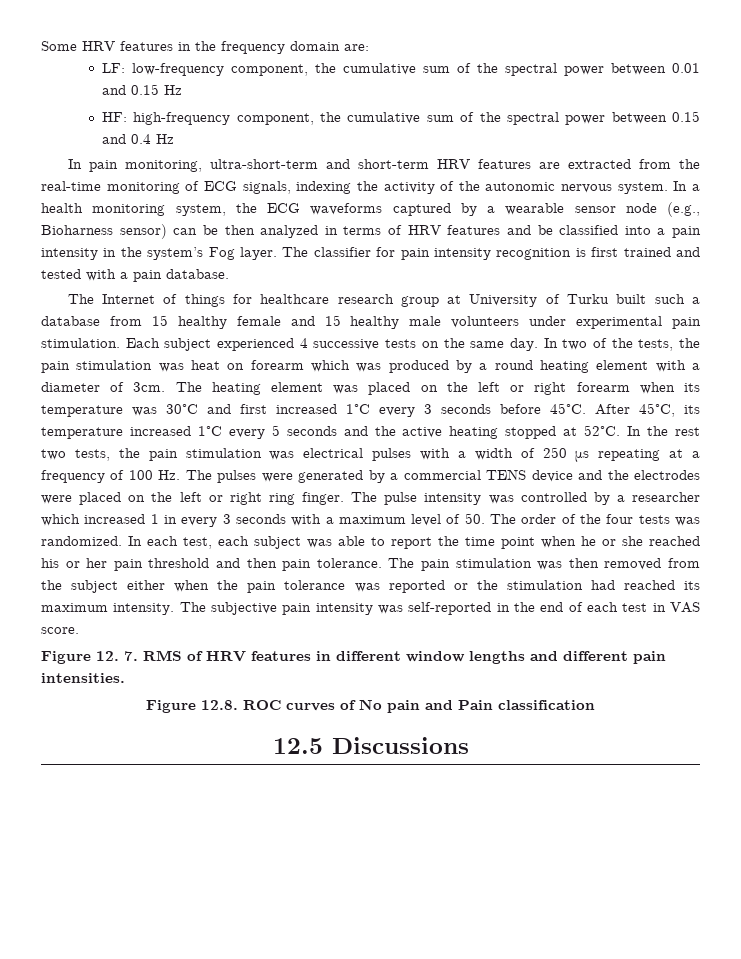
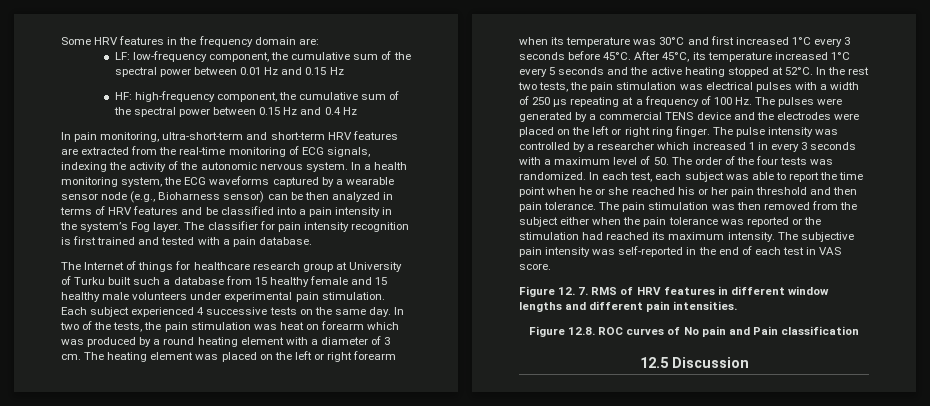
- LF: low-frequency component, the cumulative sum of the spectral power between 0.01 and 0.15 Hz
+ LF: low-frequency component, the cumulative sum of the spectral power between 0.01 Hz and 0.15 Hz
- HF: high-frequency component, the cumulative sum of the spectral power between 0.15 and 0.4 Hz
+ HF: high-frequency component, the cumulative sum of the spectral power between 0.15 Hz and 0.4 Hz
- In two of the tests, the pain stimulation was heat on forearm which was produced by a round heating element with a diameter of 3cm.
+ In two of the tests, the pain stimulation was heat on forearm which was produced by a round heating element with a diameter of 3 cm.
- 12.5 Discussions
+ 12.5 Discussion

